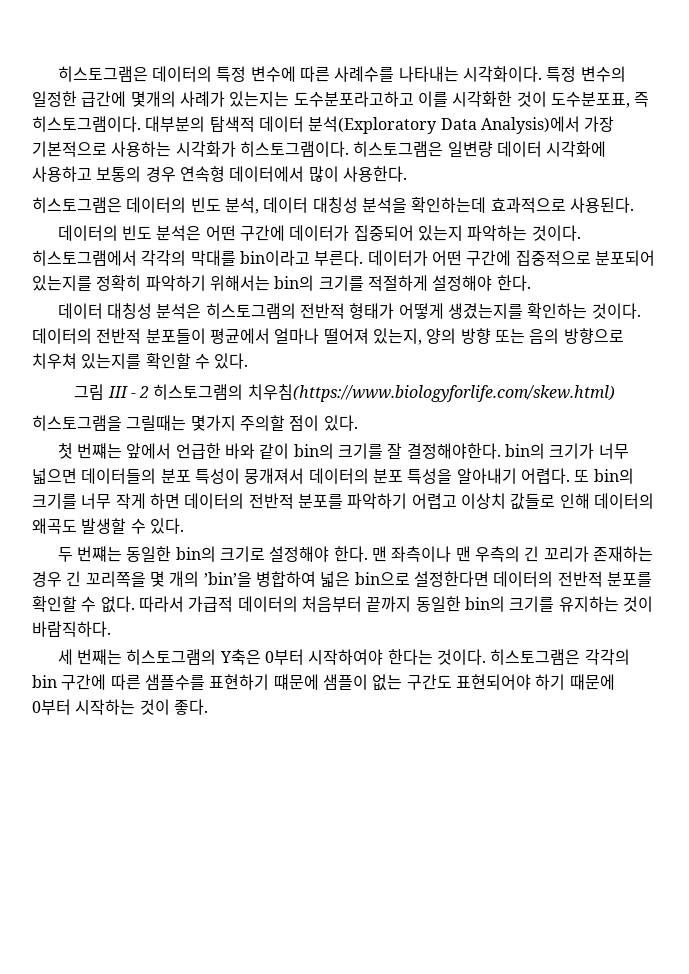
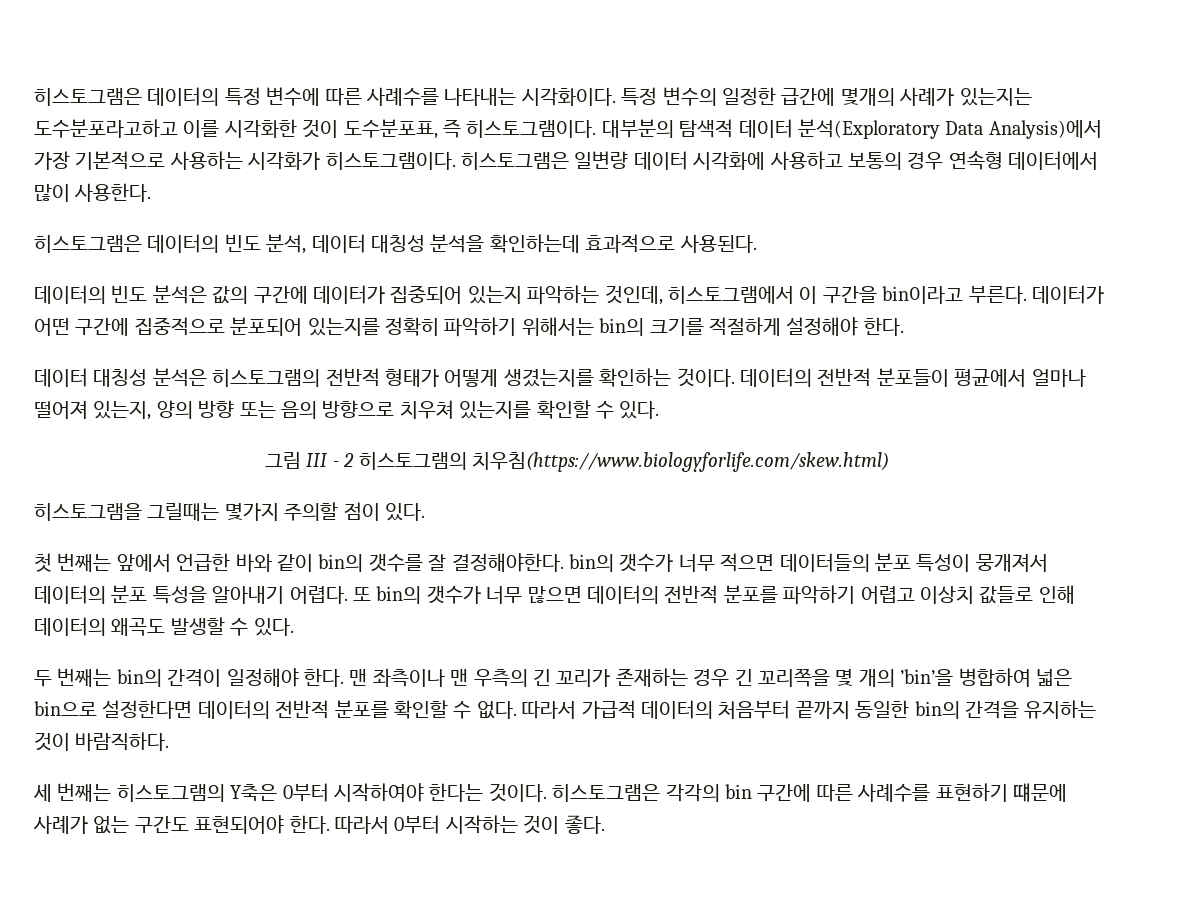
- 데이터의 빈도 분석은 어떤 구간에 데이터가 집중되어 있는지 파악하는 것이다. 히스토그램에서 각각의 막대를 bin이라고 부른다.
+ 데이터의 빈도 분석은 값의 구간에 데이터가 집중되어 있는지 파악하는 것인데, 히스토그램에서 이 구간을 bin이라고 부른다.
- 첫 번쨰는 앞에서 언급한 바와 같이 bin의 크기를 잘 결정해야한다. bin의 크기가 너무 넓으면 데이터들의 분포 특성이 뭉개져서 데이터의 분포 특성을 알아내기 어렵다.
+ 첫 번째는 앞에서 언급한 바와 같이 bin의 갯수를 잘 결정해야한다. bin의 갯수가 너무 적으면 데이터들의 분포 특성이 뭉개져서 데이터의 분포 특성을 알아내기 어렵다.
- 또 bin의 크기를 너무 작게 하면 데이터의 전반적 분포를 파악하기 어렵고 이상치 값들로 인해 데이터의 왜곡도 발생할 수 있다.
+ 또 bin의 갯수가 너무 많으면 데이터의 전반적 분포를 파악하기 어렵고 이상치 값들로 인해 데이터의 왜곡도 발생할 수 있다.
- 두 번쨰는 동일한 bin의 크기로 설정해야 한다.
+ 두 번째는 bin의 간격이 일정해야 한다.
- 따라서 가급적 데이터의 처음부터 끝까지 동일한 bin의 크기를 유지하는 것이 바람직하다.
+ 따라서 가급적 데이터의 처음부터 끝까지 동일한 bin의 간격을 유지하는 것이 바람직하다.
- 히스토그램은 각각의 bin 구간에 따른 샘플수를 표현하기 떄문에 샘플이 없는 구간도 표현되어야 하기 때문에 0부터 시작하는 것이 좋다.
+ 히스토그램은 각각의 bin 구간에 따른 사례수를 표현하기 떄문에 사례가 없는 구간도 표현되어야 한다. 따라서 0부터 시작하는 것이 좋다.

